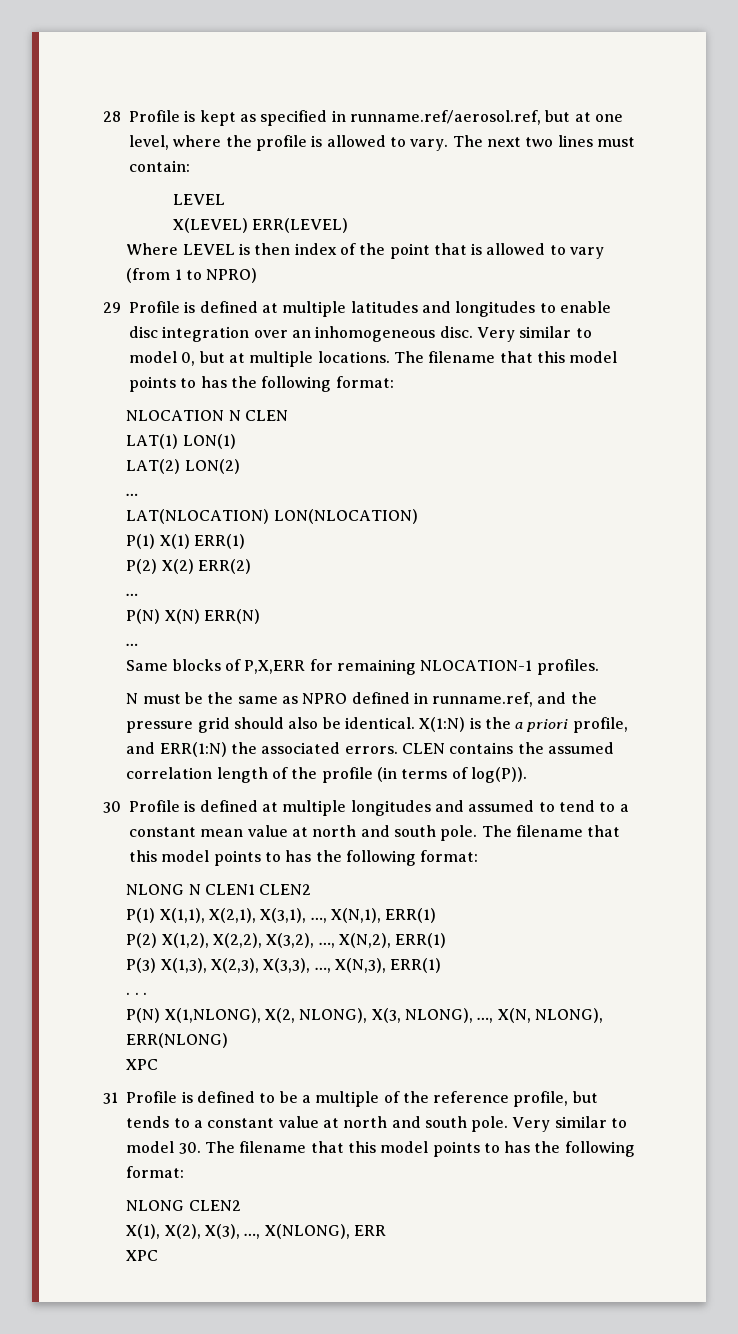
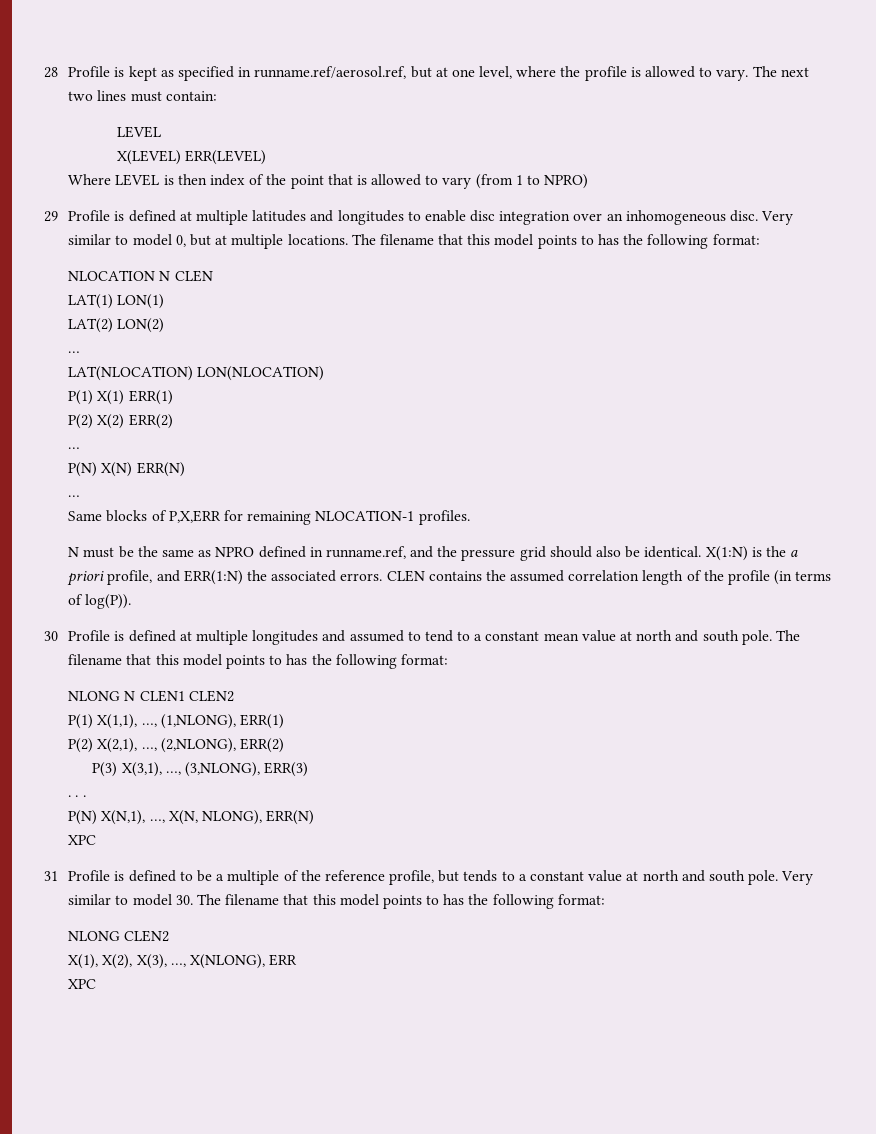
- P(1) X(1,1), X(2,1), X(3,1), …, X(N,1), ERR(1)
- P(2) X(1,2), X(2,2), X(3,2), …, X(N,2), ERR(1)
- P(3) X(1,3), X(2,3), X(3,3), …, X(N,3), ERR(1)
+ P(1) X(1,1), …, (1,NLONG), ERR(1)
+ P(2) X(2,1), …, (2,NLONG), ERR(2)
+ P(3) X(3,1), …, (3,NLONG), ERR(3)
- P(N) X(1,NLONG), X(2, NLONG), X(3, NLONG), …, X(N, NLONG), ERR(NLONG)
+ P(N) X(N,1), …, X(N, NLONG), ERR(N)

